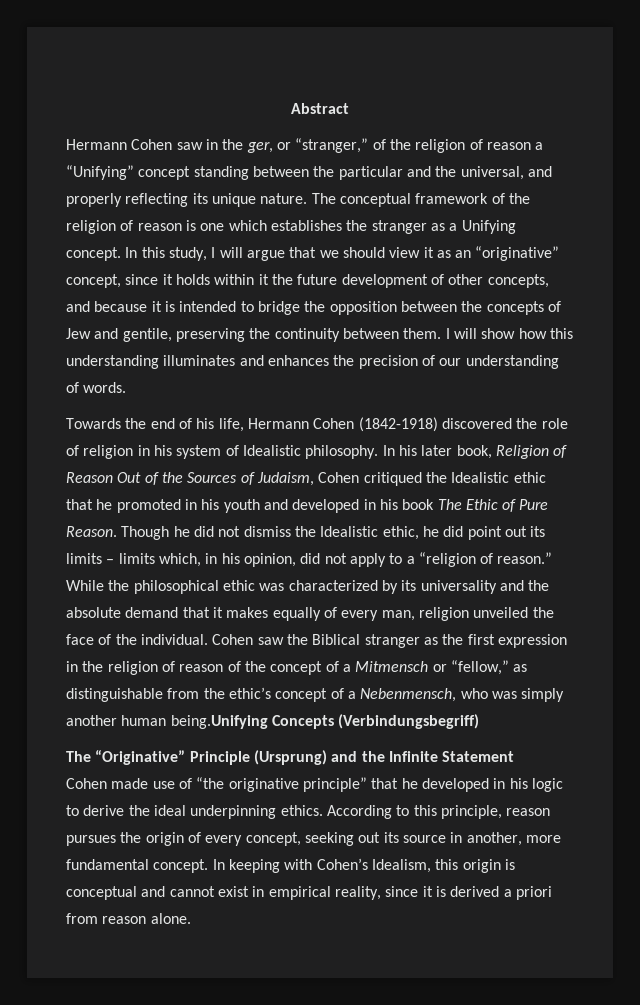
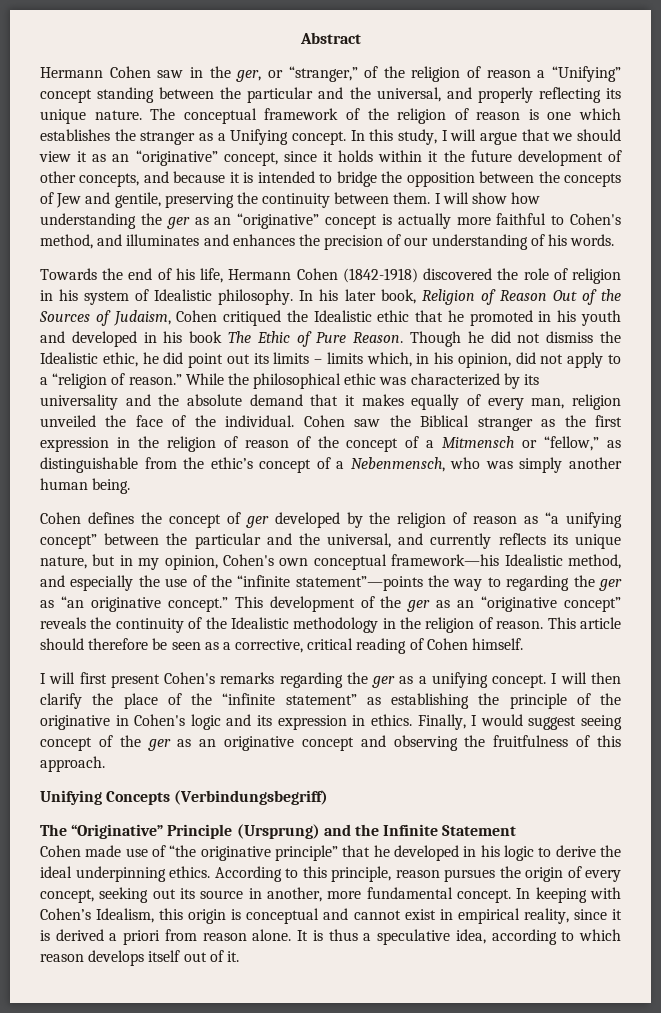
- I will show how this understanding illuminates and enhances the precision of our understanding of words.
+ I will show how understanding the ger as an “originative” concept is actually more faithful to Cohen's method, and illuminates and enhances the precision of our understanding of his words.
- Cohen saw the Biblical stranger as the first expression in the religion of reason of the concept of a Mitmensch or “fellow,” as distinguishable from the ethic’s concept of a Nebenmensch, who was simply another human being.Unifying Concepts (Verbindungsbegriff)
+ Cohen saw the Biblical stranger as the first expression in the religion of reason of the concept of a Mitmensch or “fellow,” as distinguishable from the ethic’s concept of a Nebenmensch, who was simply another human being.
+ Cohen defines the concept of ger developed by the religion of reason as “a unifying concept” between the particular and the universal, and currently reflects its unique nature, but in my opinion, Cohen's own conceptual framework—his Idealistic method, and especially the use of the “infinite statement”—points the way to regarding the ger as “an originative concept.” This development of the ger as an “originative concept” reveals the continuity of the Idealistic methodology in the religion of reason. This article should therefore be seen as a corrective, critical reading of Cohen himself.
+ I will first present Cohen's remarks regarding the ger as a unifying concept. I will then clarify the place of the “infinite statement” as establishing the principle of the originative in Cohen's logic and its expression in ethics. Finally, I would suggest seeing concept of the ger as an originative concept and observing the fruitfulness of this approach.
+ Unifying Concepts (Verbindungsbegriff)
+ It is thus a speculative idea, according to which reason develops itself out of it.

